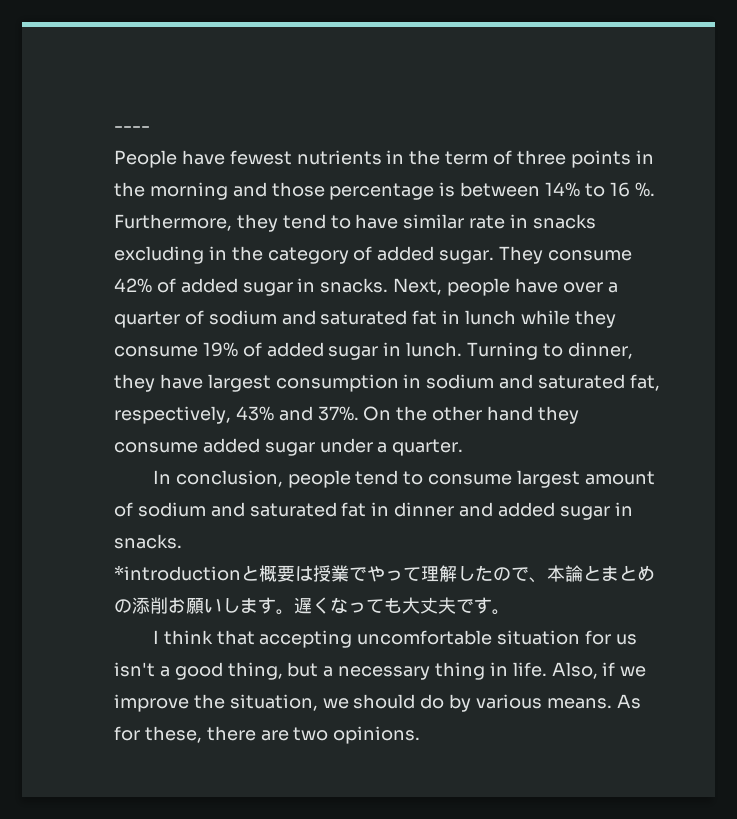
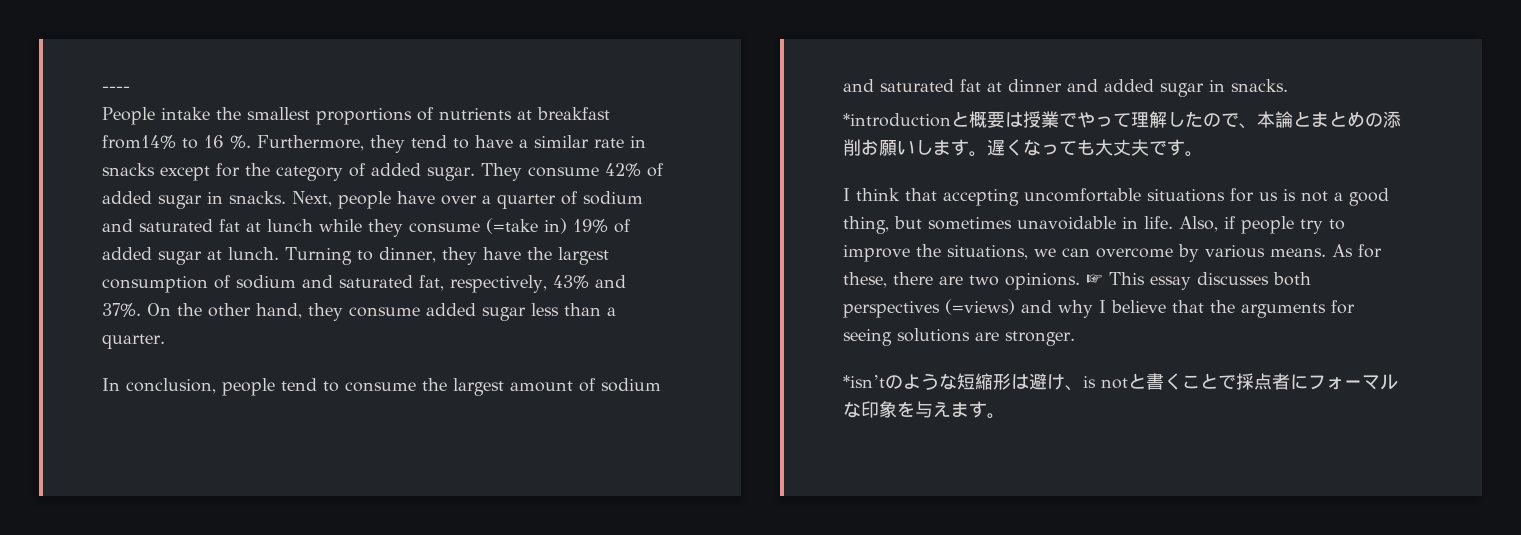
- People have fewest nutrients in the term of three points in the morning and those percentage is between 14% to 16 %.
+ People intake the smallest proportions of nutrients at breakfast from14% to 16 %.
- Furthermore, they tend to have similar rate in snacks excluding in the category of added sugar.
+ Furthermore, they tend to have a similar rate in snacks except for the category of added sugar.
- Next, people have over a quarter of sodium and saturated fat in lunch while they consume 19% of added sugar in lunch.
+ Next, people have over a quarter of sodium and saturated fat at lunch while they consume (=take in) 19% of added sugar at lunch.
- Turning to dinner, they have largest consumption in sodium and saturated fat, respectively, 43% and 37%.
+ Turning to dinner, they have the largest consumption of sodium and saturated fat, respectively, 43% and 37%.
- On the other hand they consume added sugar under a quarter.
+ On the other hand, they consume added sugar less than a quarter.
- In conclusion, people tend to consume largest amount of sodium and saturated fat in dinner and added sugar in snacks.
+ In conclusion, people tend to consume the largest amount of sodium and saturated fat at dinner and added sugar in snacks.
- I think that accepting uncomfortable situation for us isn't a good thing, but a necessary thing in life.
+ I think that accepting uncomfortable situations for us is not a good thing, but sometimes unavoidable in life.
- Also, if we improve the situation, we should do by various means.
+ Also, if people try to improve the situations, we can overcome by various means.
+ ☞ This essay discusses both perspectives (=views) and why I believe that the arguments for seeing solutions are stronger.
+ *isn’tのような短縮形は避け、is notと書くことで採点者にフォーマルな印象を与えます。

